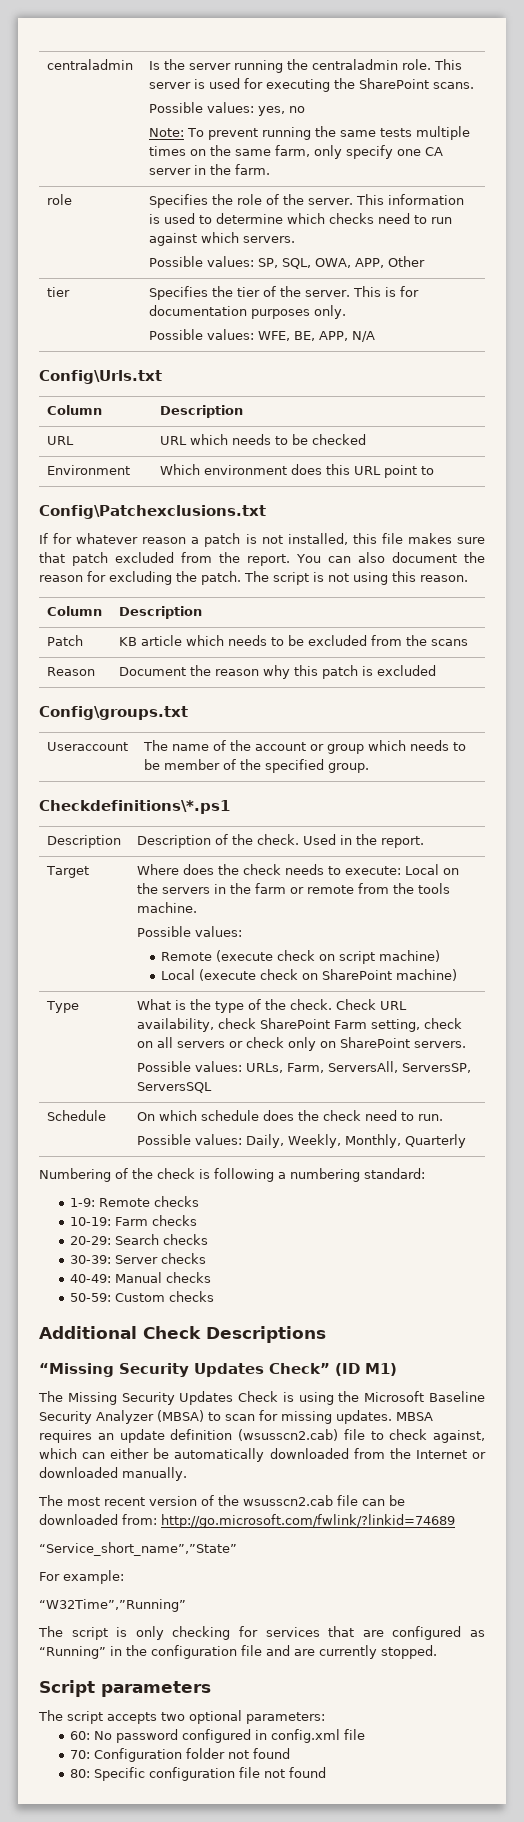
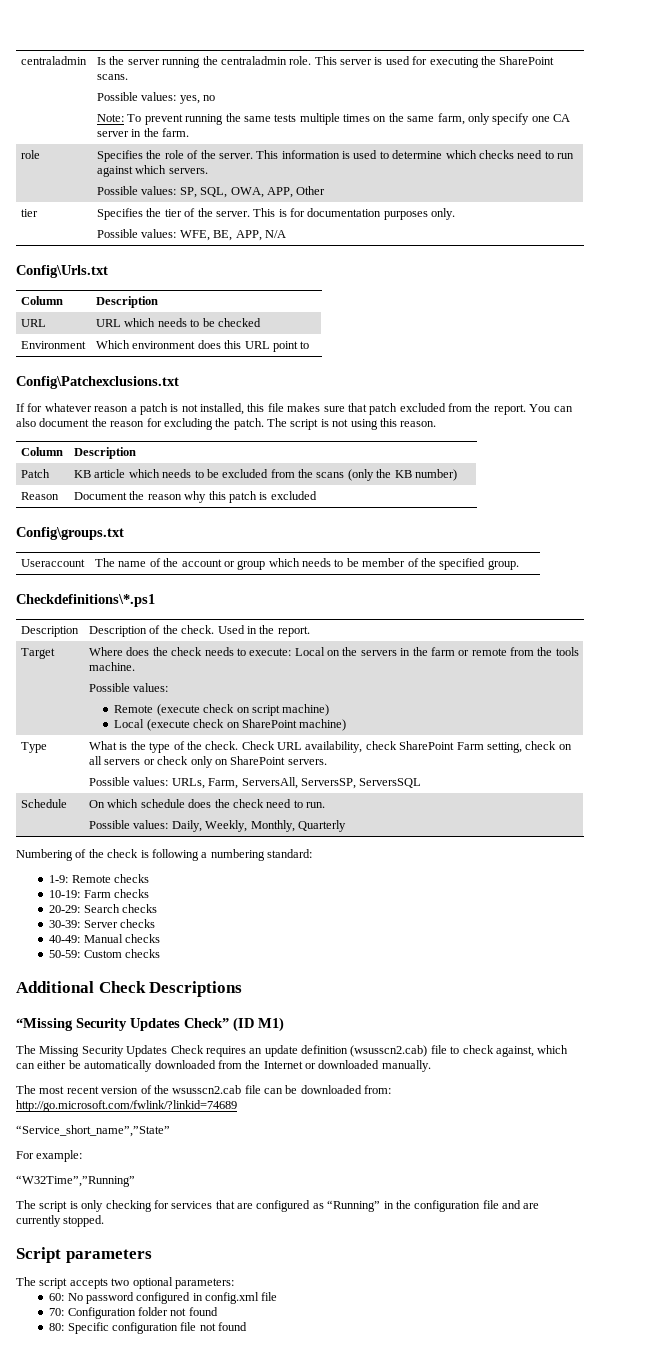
- Patch | KB article which needs to be excluded from the scans
+ Patch | KB article which needs to be excluded from the scans (only the KB number)
- The Missing Security Updates Check is using the Microsoft Baseline Security Analyzer (MBSA) to scan for missing updates. MBSA requires an update definition (wsusscn2.cab) file to check against, which can either be automatically downloaded from the Internet or downloaded manually.
+ The Missing Security Updates Check requires an update definition (wsusscn2.cab) file to check against, which can either be automatically downloaded from the Internet or downloaded manually.

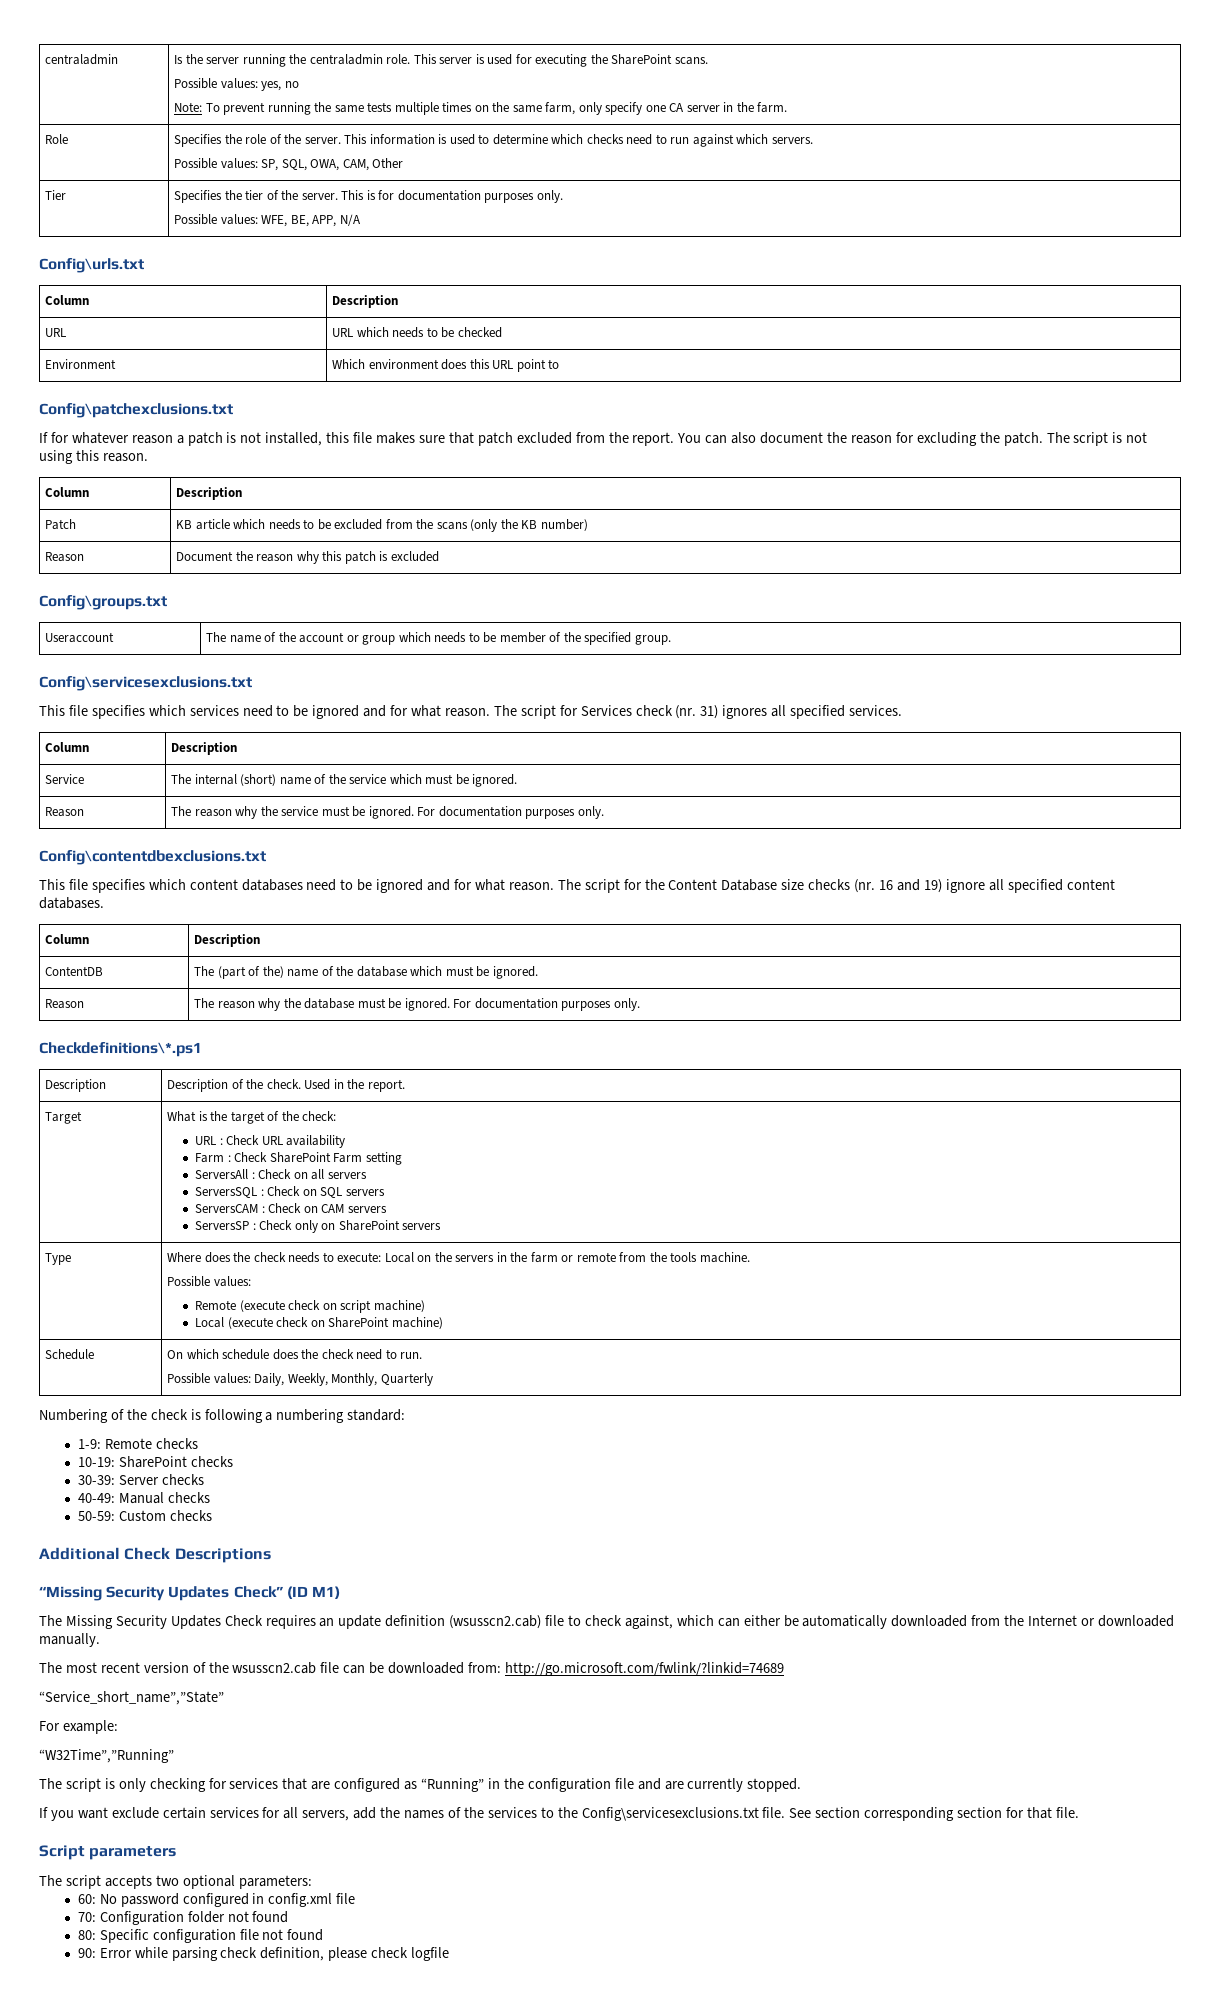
- role | Specifies the role of the server. This information is used to determine which checks need to run against which servers.
- Possible values: SP, SQL, OWA, APP, Other
+ Role | Specifies the role of the server. This information is used to determine which checks need to run against which servers.
+ Possible values: SP, SQL, OWA, CAM, Other
- tier | Specifies the tier of the server. This is for documentation purposes only.
+ Tier | Specifies the tier of the server. This is for documentation purposes only.
- Config\Urls.txt
+ Config\urls.txt
- Config\Patchexclusions.txt
+ Config\patchexclusions.txt
  Useraccount | The name of the account or group which needs to be member of the specified group.
+ Config\servicesexclusions.txt
+ This file specifies which services need to be ignored and for what reason. The script for Services check (nr. 31) ignores all specified services.
+ Column | Description
+ Service | The internal (short) name of the service which must be ignored.
+ Reason | The reason why the service must be ignored. For documentation purposes only.
+ Config\contentdbexclusions.txt
+ This file specifies which content databases need to be ignored and for what reason. The script for the Content Database size checks (nr. 16 and 19) ignore all specified content databases.
+ Column | Description
+ ContentDB | The (part of the) name of the database which must be ignored.
+ Reason | The reason why the database must be ignored. For documentation purposes only.
- Where does the check needs to execute: Local on the servers in the farm or remote from the tools machine.
+ What is the target of the check:
+ URL : Check URL availability
+ Farm : Check SharePoint Farm setting
+ ServersAll : Check on all servers
+ ServersSQL : Check on SQL servers
+ ServersCAM : Check on CAM servers
+ ServersSP : Check only on SharePoint servers
+ Type | Where does the check needs to execute: Local on the servers in the farm or remote from the tools machine.
- Type | What is the type of the check. Check URL availability, check SharePoint Farm setting, check on all servers or check only on SharePoint servers.
- Possible values: URLs, Farm, ServersAll, ServersSP, ServersSQL
- 10-19: Farm checks
- 20-29: Search checks
+ 10-19: SharePoint checks
+ If you want exclude certain services for all servers, add the names of the services to the Config\servicesexclusions.txt file. See section corresponding section for that file.
+ 90: Error while parsing check definition, please check logfile

